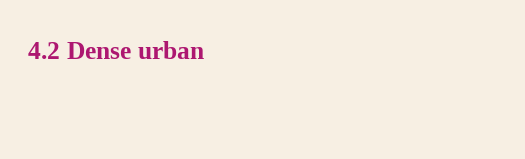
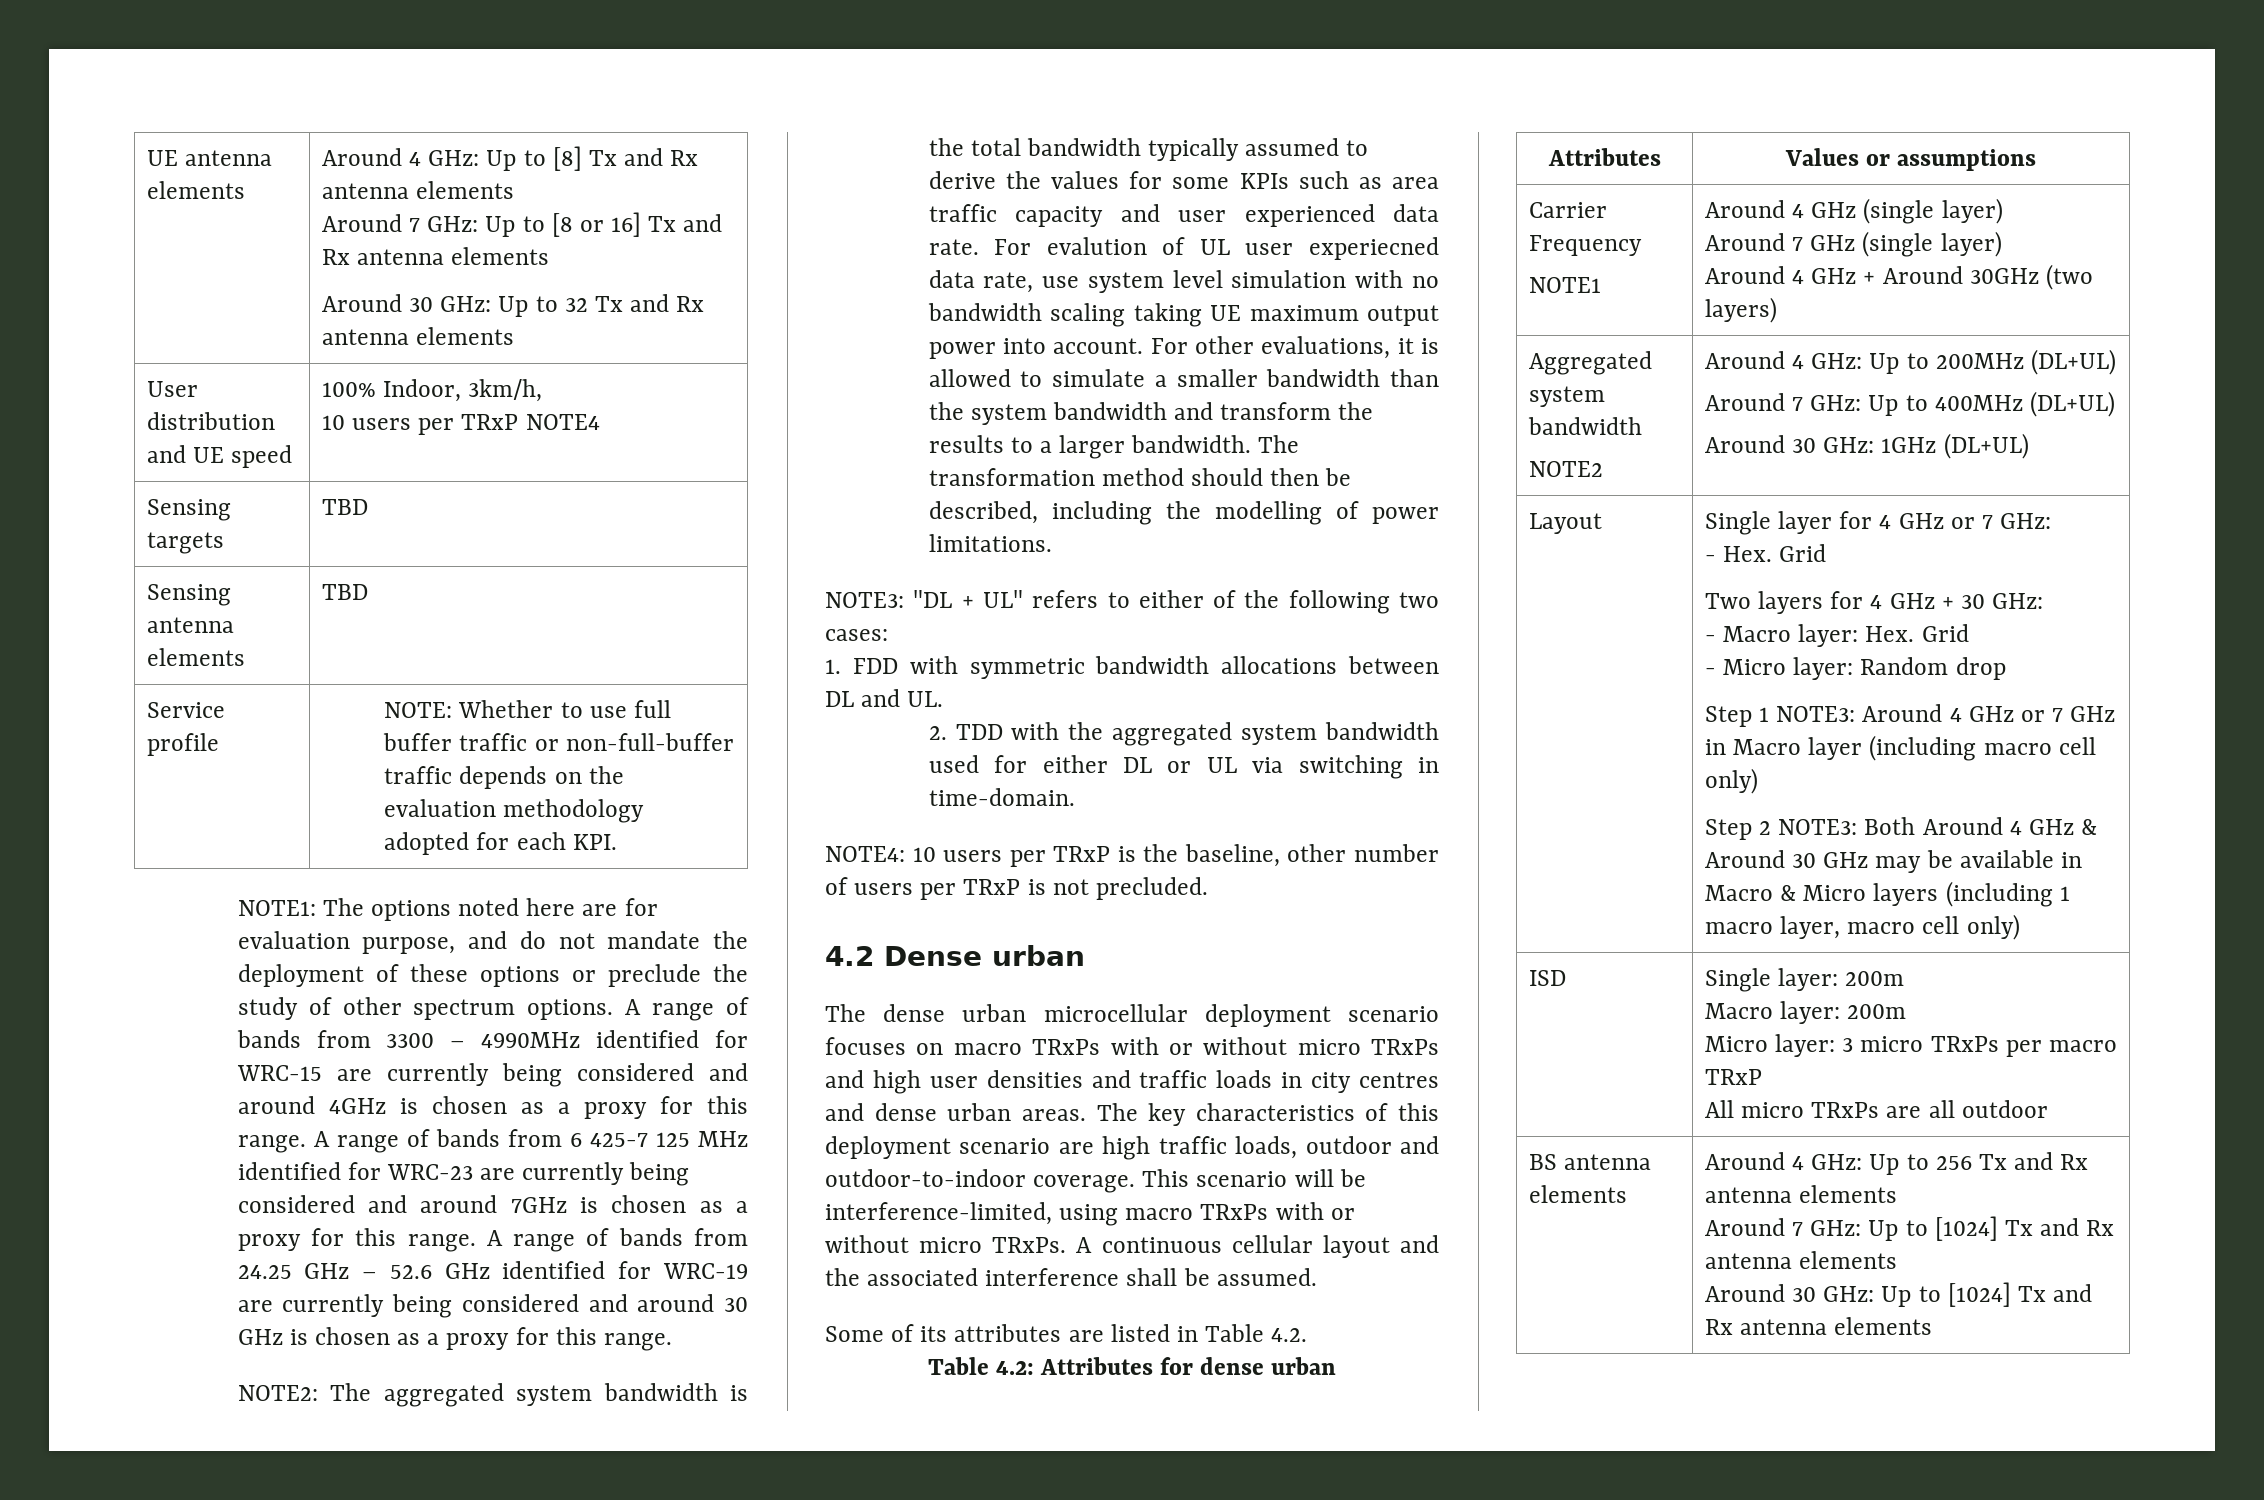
+ UE antenna elements | Around 4 GHz: Up to [8] Tx and Rx antenna elements
+ Around 7 GHz: Up to [8 or 16] Tx and Rx antenna elements
+ Around 30 GHz: Up to 32 Tx and Rx antenna elements
+ User distribution and UE speed | 100% Indoor, 3km/h,
+ 10 users per TRxP NOTE4
+ Sensing targets | TBD
+ Sensing antenna elements | TBD
+ Service profile | NOTE: Whether to use full buffer traffic or non-full-buffer traffic depends on the evaluation methodology adopted for each KPI.
+ NOTE1: The options noted here are for evaluation purpose, and do not mandate the deployment of these options or preclude the study of other spectrum options. A range of bands from 3300 – 4990MHz identified for WRC-15 are currently being considered and around 4GHz is chosen as a proxy for this range. A range of bands from 6 425-7 125 MHz identified for WRC-23 are currently being considered and around 7GHz is chosen as a proxy for this range. A range of bands from 24.25 GHz – 52.6 GHz identified for WRC-19 are currently being considered and around 30 GHz is chosen as a proxy for this range.
+ NOTE2: The aggregated system bandwidth is the total bandwidth typically assumed to derive the values for some KPIs such as area traffic capacity and user experienced data rate. For evalution of UL user experiecned data rate, use system level simulation with no bandwidth scaling taking UE maximum output power into account. For other evaluations, it is allowed to simulate a smaller bandwidth than the system bandwidth and transform the results to a larger bandwidth. The transformation method should then be described, including the modelling of power limitations.
+ NOTE3: "DL + UL" refers to either of the following two cases:
+ 1. FDD with symmetric bandwidth allocations between DL and UL.
+ 2. TDD with the aggregated system bandwidth used for either DL or UL via switching in time-domain.
+ NOTE4: 10 users per TRxP is the baseline, other number of users per TRxP is not precluded.
  4.2 Dense urban
+ The dense urban microcellular deployment scenario focuses on macro TRxPs with or without micro TRxPs and high user densities and traffic loads in city centres and dense urban areas. The key characteristics of this deployment scenario are high traffic loads, outdoor and outdoor-to-indoor coverage. This scenario will be interference-limited, using macro TRxPs with or without micro TRxPs. A continuous cellular layout and the associated interference shall be assumed.
+ Some of its attributes are listed in Table 4.2.
+ Table 4.2: Attributes for dense urban
+ Attributes | Values or assumptions
+ Carrier Frequency
+ NOTE1 | Around 4 GHz (single layer)
+ Around 7 GHz (single layer)
+ Around 4 GHz + Around 30GHz (two layers)
+ Aggregated system bandwidth
+ NOTE2 | Around 4 GHz: Up to 200MHz (DL+UL)
+ Around 7 GHz: Up to 400MHz (DL+UL)
+ Around 30 GHz: 1GHz (DL+UL)
+ Layout | Single layer for 4 GHz or 7 GHz:
+ - Hex. Grid
+ Two layers for 4 GHz + 30 GHz:
+ - Macro layer: Hex. Grid
+ - Micro layer: Random drop
+ Step 1 NOTE3: Around 4 GHz or 7 GHz in Macro layer (including macro cell only)
+ Step 2 NOTE3: Both Around 4 GHz & Around 30 GHz may be available in Macro & Micro layers (including 1 macro layer, macro cell only)
+ ISD | Single layer: 200m
+ Macro layer: 200m
+ Micro layer: 3 micro TRxPs per macro TRxP
+ All micro TRxPs are all outdoor
+ BS antenna elements | Around 4 GHz: Up to 256 Tx and Rx antenna elements
+ Around 7 GHz: Up to [1024] Tx and Rx antenna elements
+ Around 30 GHz: Up to [1024] Tx and Rx antenna elements

